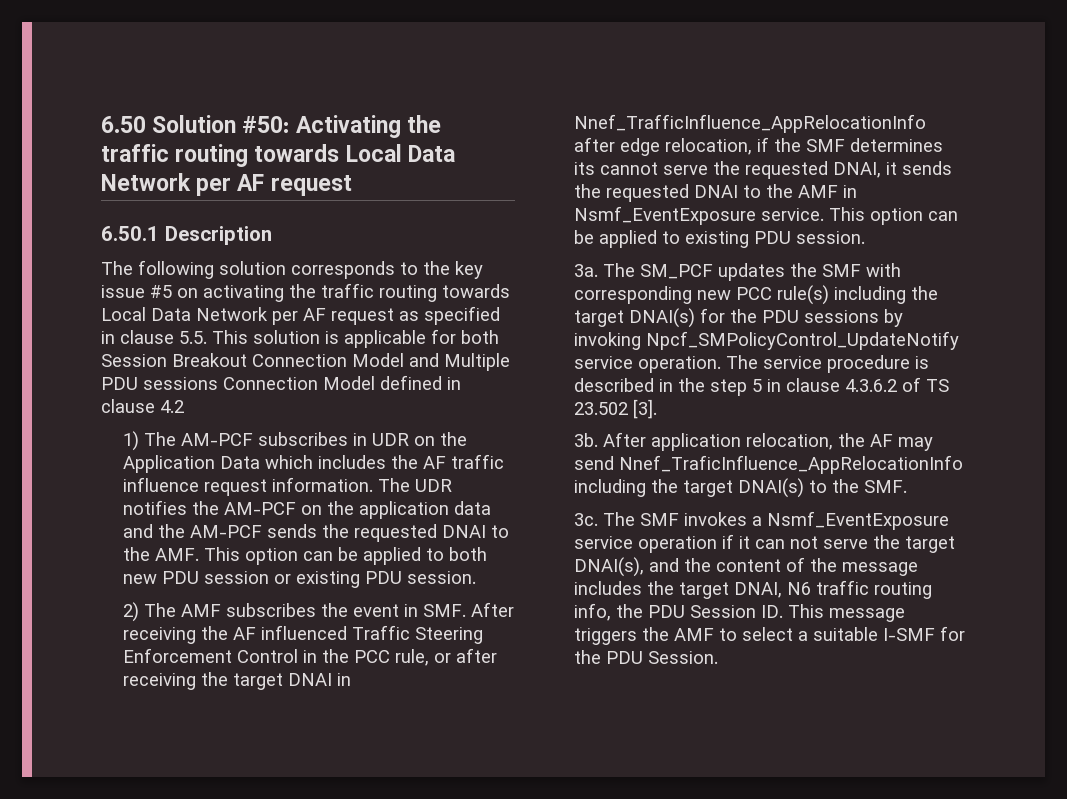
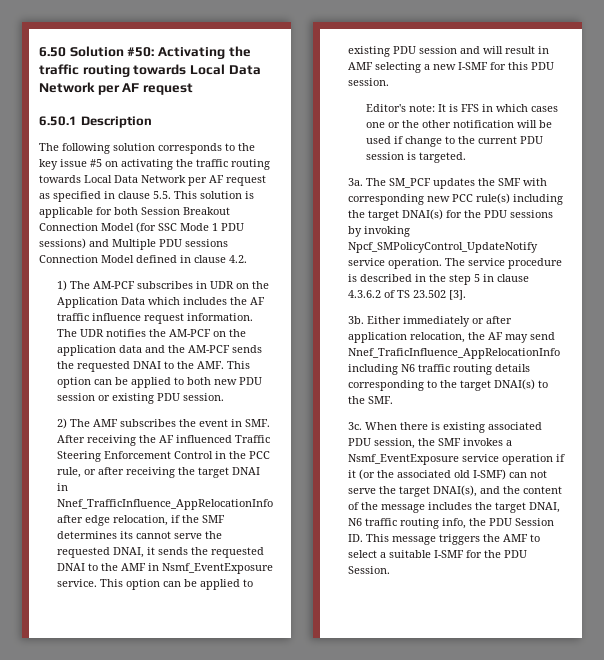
- The following solution corresponds to the key issue #5 on activating the traffic routing towards Local Data Network per AF request as specified in clause 5.5. This solution is applicable for both Session Breakout Connection Model and Multiple PDU sessions Connection Model defined in clause 4.2
+ The following solution corresponds to the key issue #5 on activating the traffic routing towards Local Data Network per AF request as specified in clause 5.5. This solution is applicable for both Session Breakout Connection Model (for SSC Mode 1 PDU sessions) and Multiple PDU sessions Connection Model defined in clause 4.2.
- This option can be applied to existing PDU session.
+ This option can be applied to existing PDU session and will result in AMF selecting a new I-SMF for this PDU session.
+ Editor's note: It is FFS in which cases one or the other notification will be used if change to the current PDU session is targeted.
- After application relocation, the AF may send Nnef_TraficInfluence_AppRelocationInfo including the target DNAI(s) to the SMF.
+ Either immediately or after application relocation, the AF may send Nnef_TraficInfluence_AppRelocationInfo including N6 traffic routing details corresponding to the target DNAI(s) to the SMF.
- The SMF invokes a Nsmf_EventExposure service operation if it can not serve the target DNAI(s), and the content of the message includes the target DNAI, N6 traffic routing info, the PDU Session ID. This message triggers the AMF to select a suitable I-SMF for the PDU Session.
+ When there is existing associated PDU session, the SMF invokes a Nsmf_EventExposure service operation if it (or the associated old I-SMF) can not serve the target DNAI(s), and the content of the message includes the target DNAI, N6 traffic routing info, the PDU Session ID. This message triggers the AMF to select a suitable I-SMF for the PDU Session.

